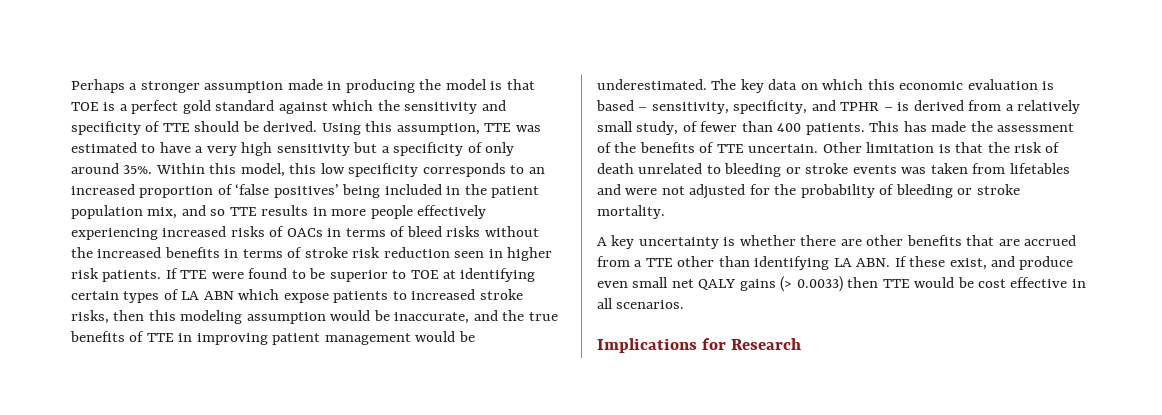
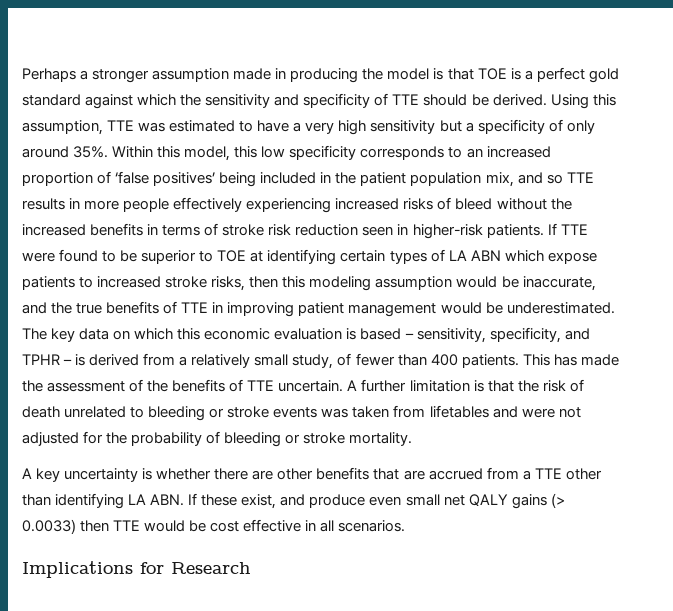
- Within this model, this low specificity corresponds to an increased proportion of ‘false positives’ being included in the patient population mix, and so TTE results in more people effectively experiencing increased risks of OACs in terms of bleed risks without the increased benefits in terms of stroke risk reduction seen in higher risk patients.
+ Within this model, this low specificity corresponds to an increased proportion of ‘false positives’ being included in the patient population mix, and so TTE results in more people effectively experiencing increased risks of bleed without the increased benefits in terms of stroke risk reduction seen in higher-risk patients.
- Other limitation is that the risk of death unrelated to bleeding or stroke events was taken from lifetables and were not adjusted for the probability of bleeding or stroke mortality.
+ A further limitation is that the risk of death unrelated to bleeding or stroke events was taken from lifetables and were not adjusted for the probability of bleeding or stroke mortality.

